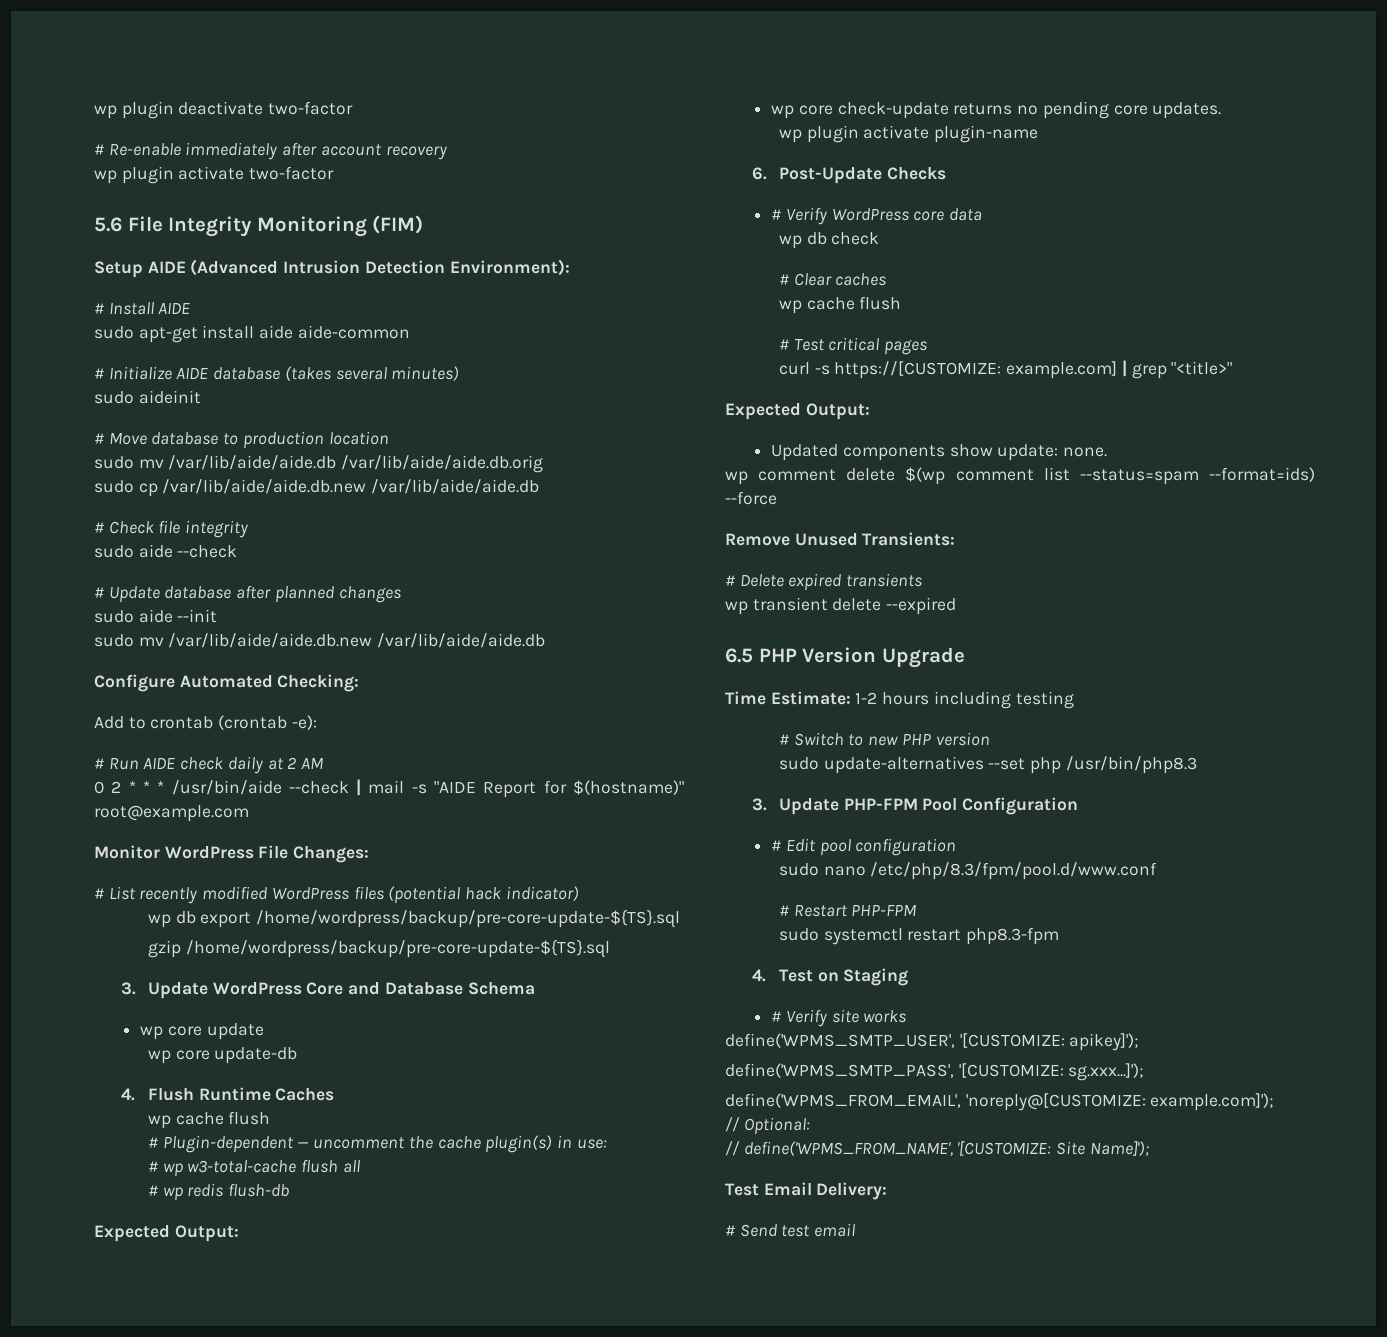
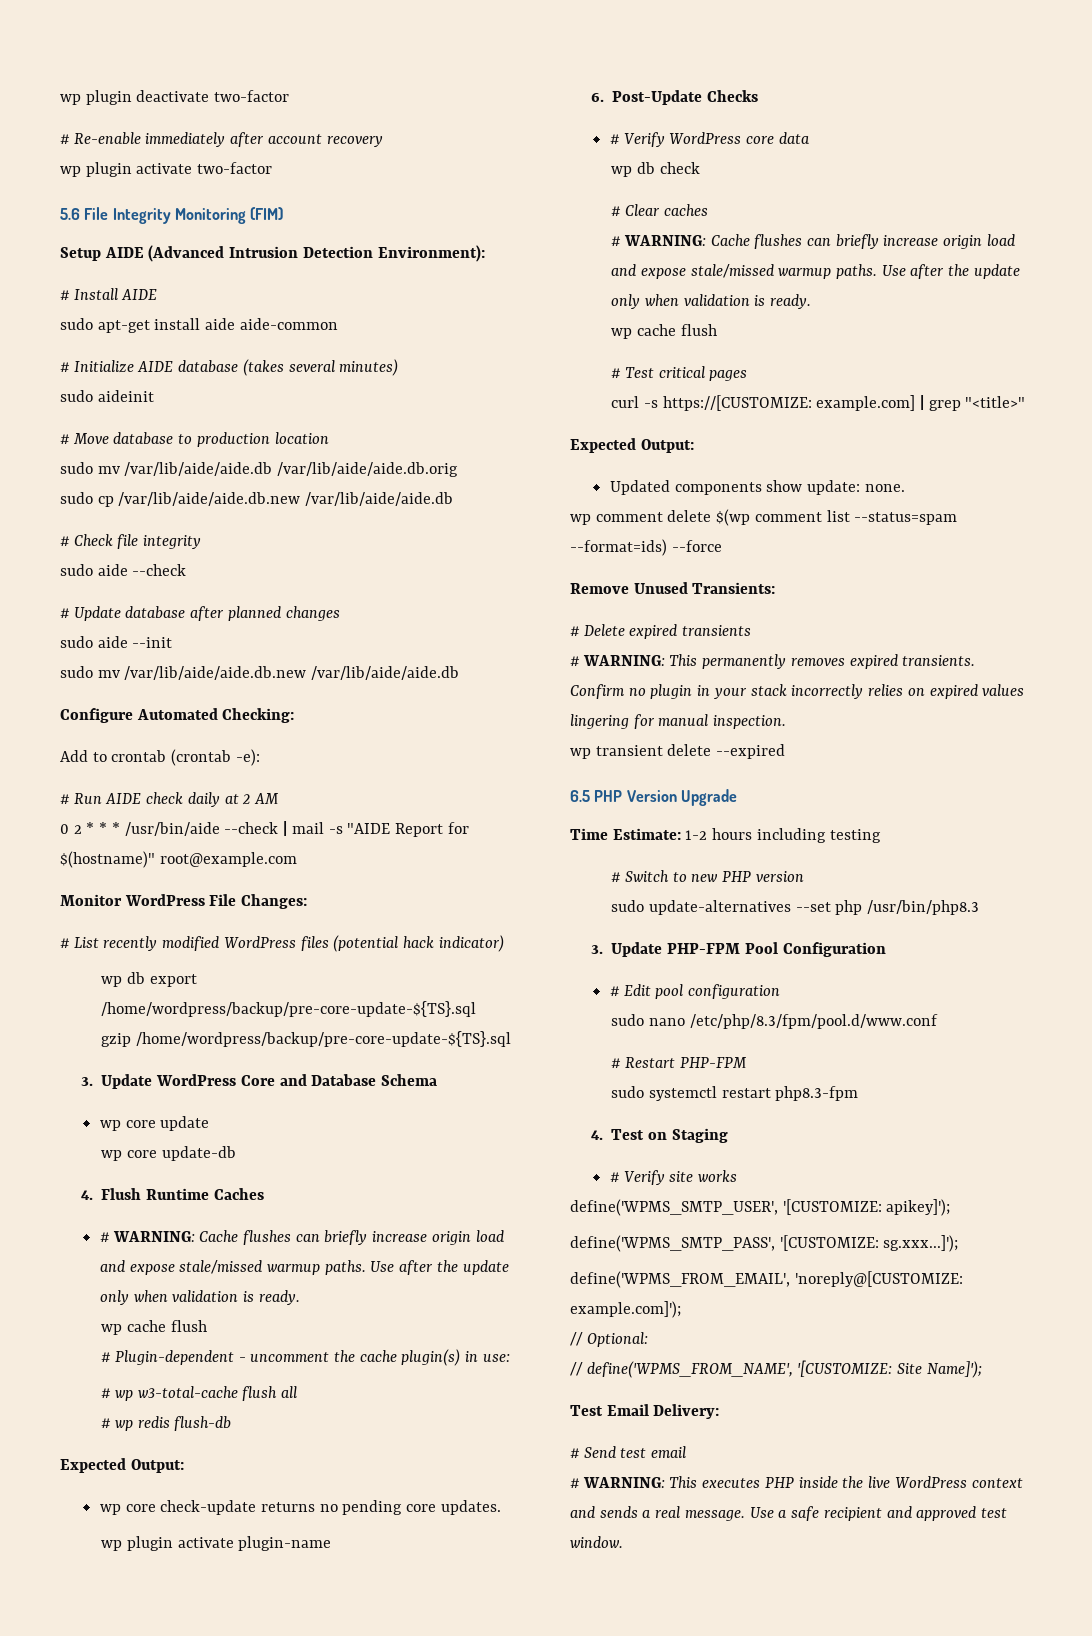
  4. Flush Runtime Caches
+ # WARNING: Cache flushes can briefly increase origin load and expose stale/missed warmup paths. Use after the update only when validation is ready.
- # Plugin-dependent — uncomment the cache plugin(s) in use:
+ # Plugin-dependent - uncomment the cache plugin(s) in use:
  # Clear caches
+ # WARNING: Cache flushes can briefly increase origin load and expose stale/missed warmup paths. Use after the update only when validation is ready.
+ # WARNING: This permanently removes expired transients. Confirm no plugin in your stack incorrectly relies on expired values lingering for manual inspection.
+ # WARNING: This executes PHP inside the live WordPress context and sends a real message. Use a safe recipient and approved test window.

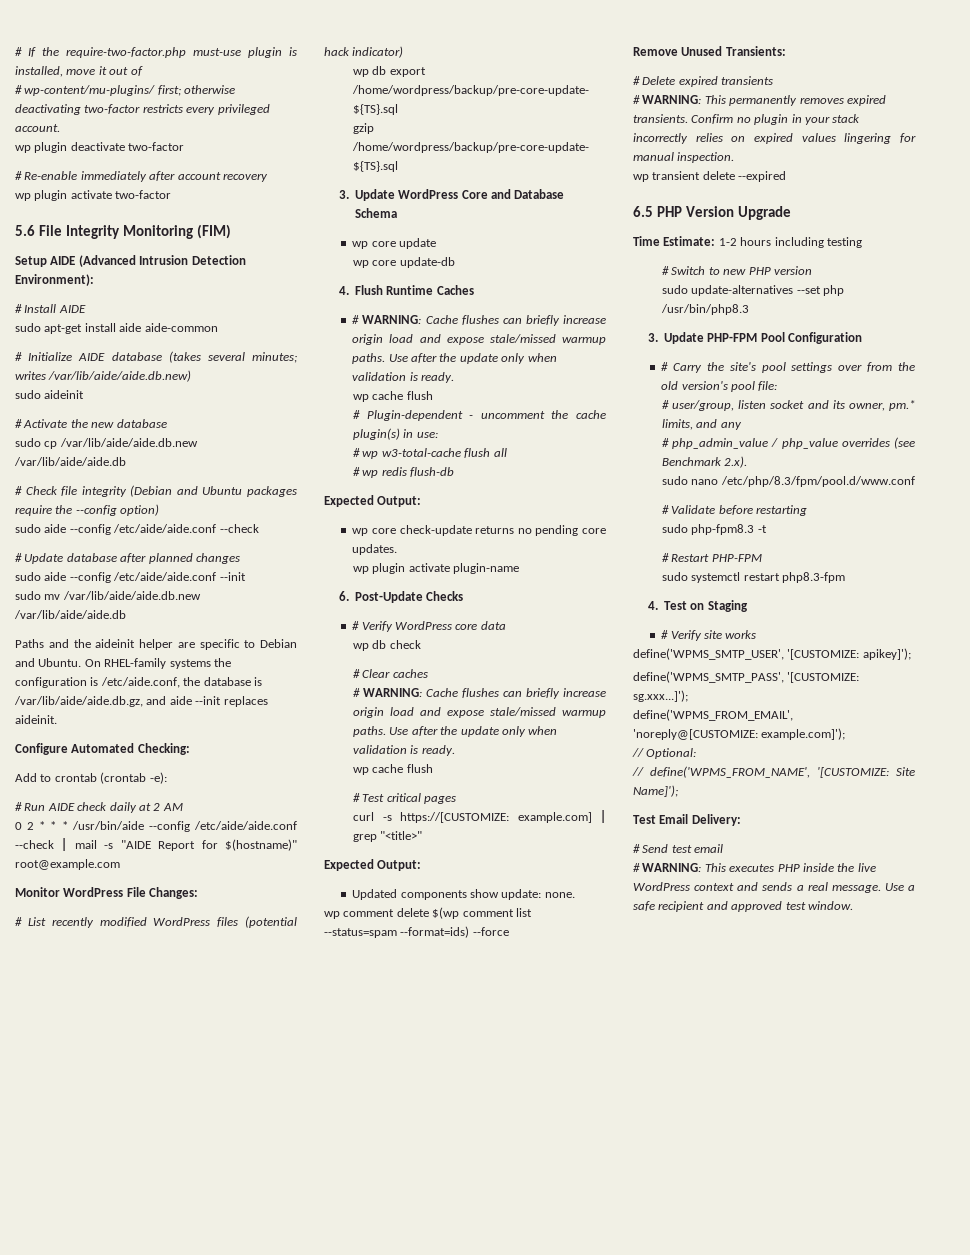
+ # If the require-two-factor.php must-use plugin is installed, move it out of
+ # wp-content/mu-plugins/ first; otherwise deactivating two-factor restricts every privileged account.
- # Initialize AIDE database (takes several minutes)
+ # Initialize AIDE database (takes several minutes; writes /var/lib/aide/aide.db.new)
- # Move database to production location
- sudo mv /var/lib/aide/aide.db /var/lib/aide/aide.db.orig
+ # Activate the new database
- # Check file integrity
- sudo aide --check
+ # Check file integrity (Debian and Ubuntu packages require the --config option)
+ sudo aide --config /etc/aide/aide.conf --check
- sudo aide --init
+ sudo aide --config /etc/aide/aide.conf --init
+ Paths and the aideinit helper are specific to Debian and Ubuntu. On RHEL-family systems the configuration is /etc/aide.conf, the database is /var/lib/aide/aide.db.gz, and aide --init replaces aideinit.
- 0 2 * * * /usr/bin/aide --check | mail -s "AIDE Report for $(hostname)" root@example.com
+ 0 2 * * * /usr/bin/aide --config /etc/aide/aide.conf --check | mail -s "AIDE Report for $(hostname)" root@example.com
- # Edit pool configuration
+ # Carry the site's pool settings over from the old version's pool file:
+ # user/group, listen socket and its owner, pm.* limits, and any
+ # php_admin_value / php_value overrides (see Benchmark 2.x).
  sudo nano /etc/php/8.3/fpm/pool.d/www.conf
+ # Validate before restarting
+ sudo php-fpm8.3 -t

